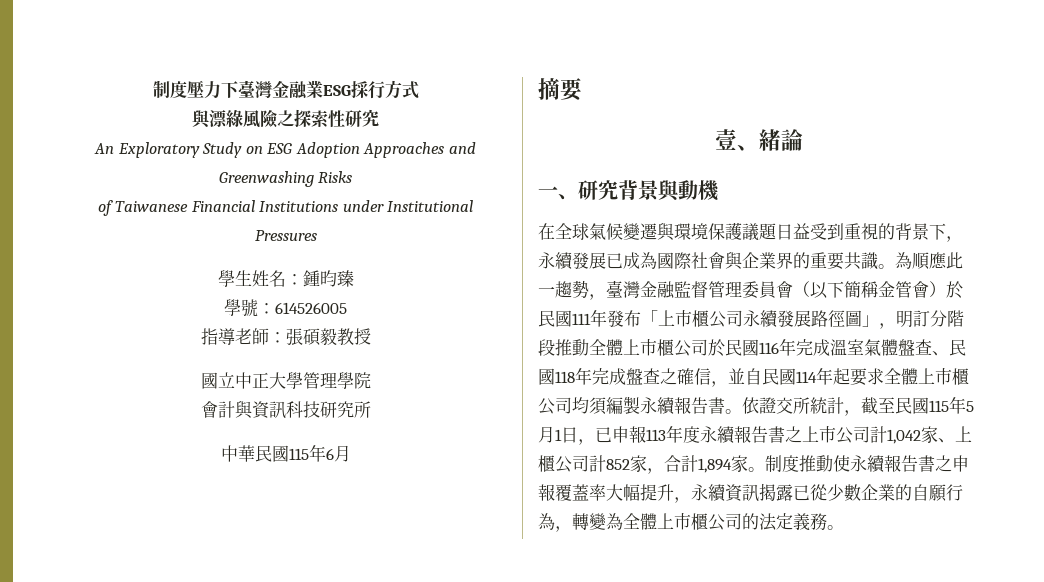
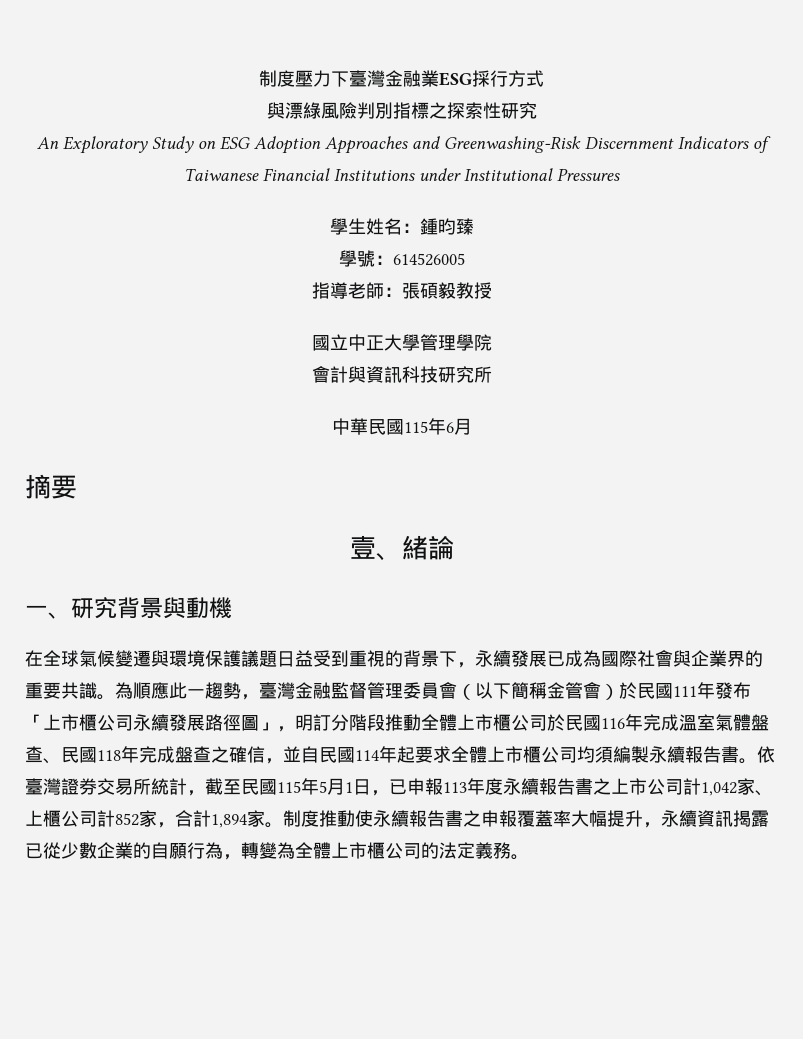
- 與漂綠風險之探索性研究
+ 與漂綠風險判別指標之探索性研究
- An Exploratory Study on ESG Adoption Approaches and Greenwashing Risks
- of Taiwanese Financial Institutions under Institutional Pressures
+ An Exploratory Study on ESG Adoption Approaches and Greenwashing-Risk Discernment Indicators of Taiwanese Financial Institutions under Institutional Pressures
- 依證交所統計，截至民國115年5月1日，已申報113年度永續報告書之上市公司計1,042家、上櫃公司計852家，合計1,894家。
+ 依臺灣證券交易所統計，截至民國115年5月1日，已申報113年度永續報告書之上市公司計1,042家、上櫃公司計852家，合計1,894家。

